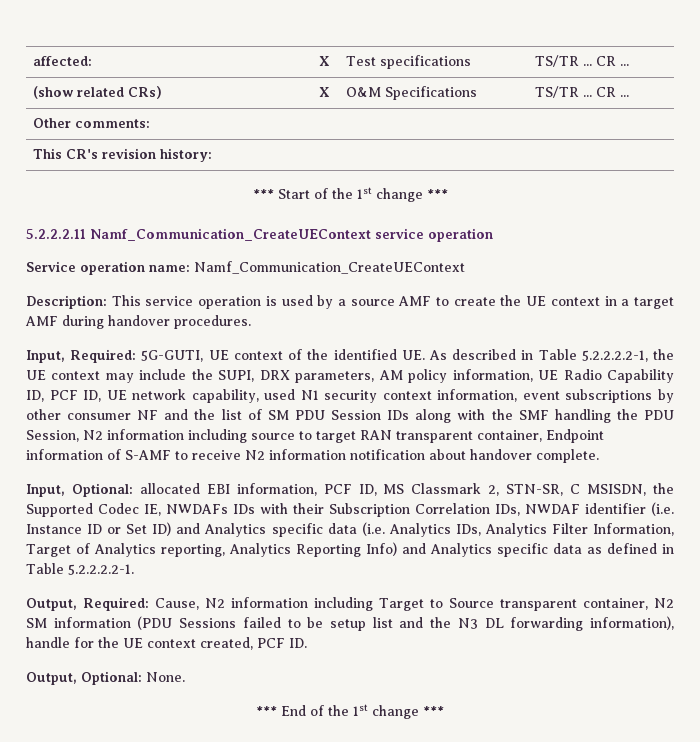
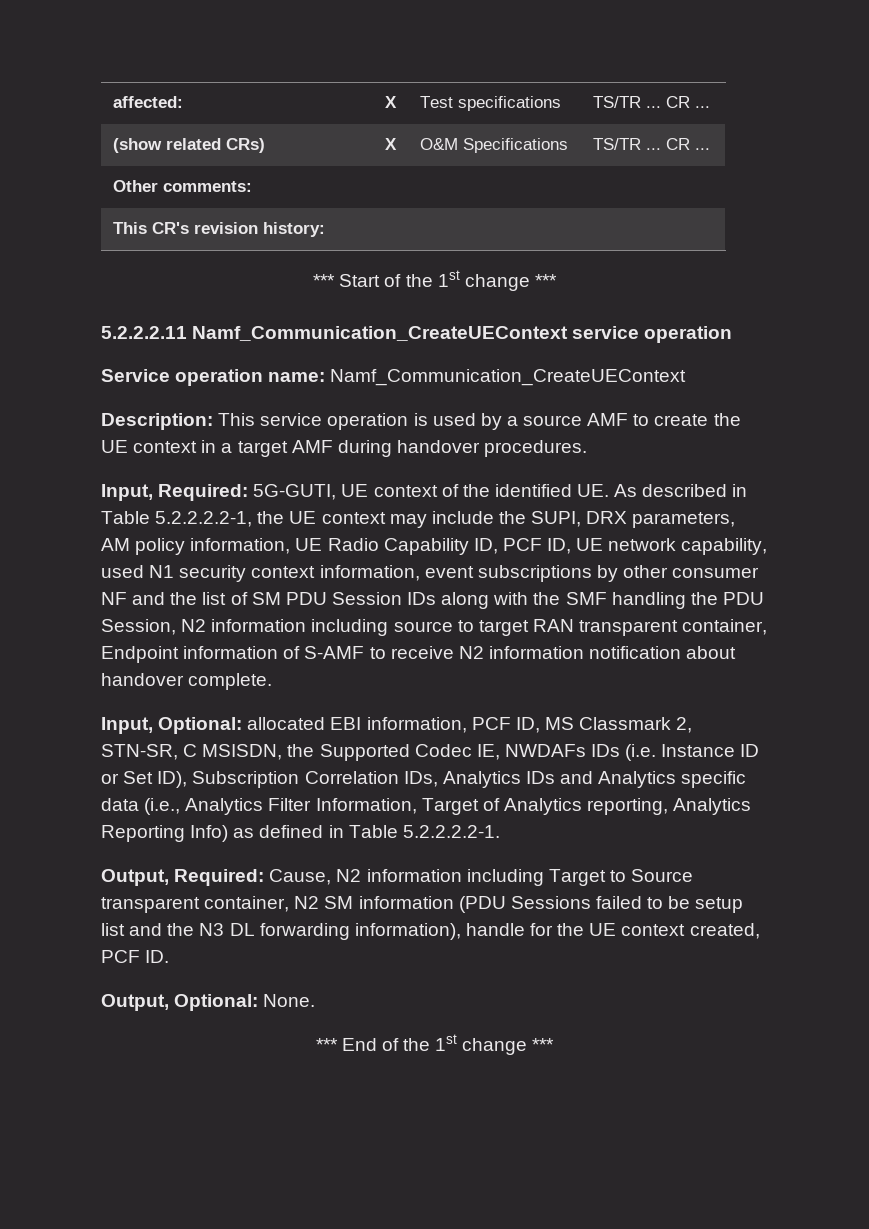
- Input, Optional: allocated EBI information, PCF ID, MS Classmark 2, STN-SR, C MSISDN, the Supported Codec IE, NWDAFs IDs with their Subscription Correlation IDs, NWDAF identifier (i.e. Instance ID or Set ID) and Analytics specific data (i.e. Analytics IDs, Analytics Filter Information, Target of Analytics reporting, Analytics Reporting Info) and Analytics specific data as defined in Table 5.2.2.2.2-1.
+ Input, Optional: allocated EBI information, PCF ID, MS Classmark 2, STN-SR, C MSISDN, the Supported Codec IE, NWDAFs IDs (i.e. Instance ID or Set ID), Subscription Correlation IDs, Analytics IDs and Analytics specific data (i.e., Analytics Filter Information, Target of Analytics reporting, Analytics Reporting Info) as defined in Table 5.2.2.2.2-1.

